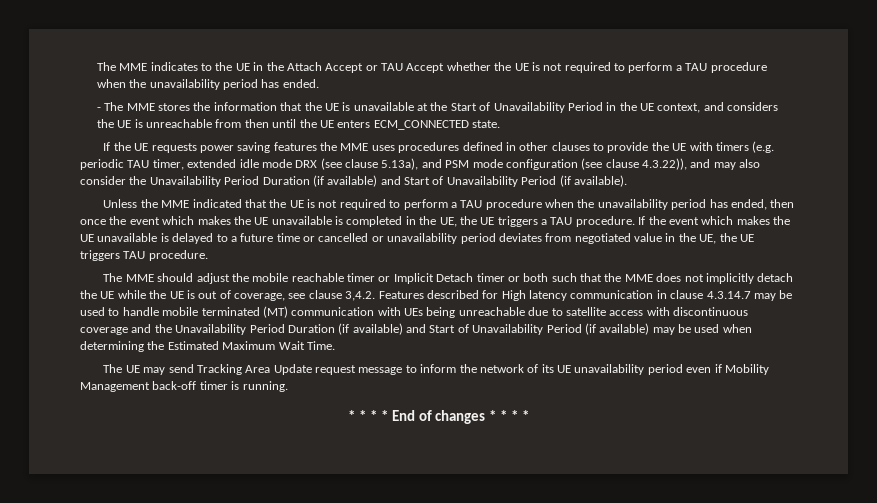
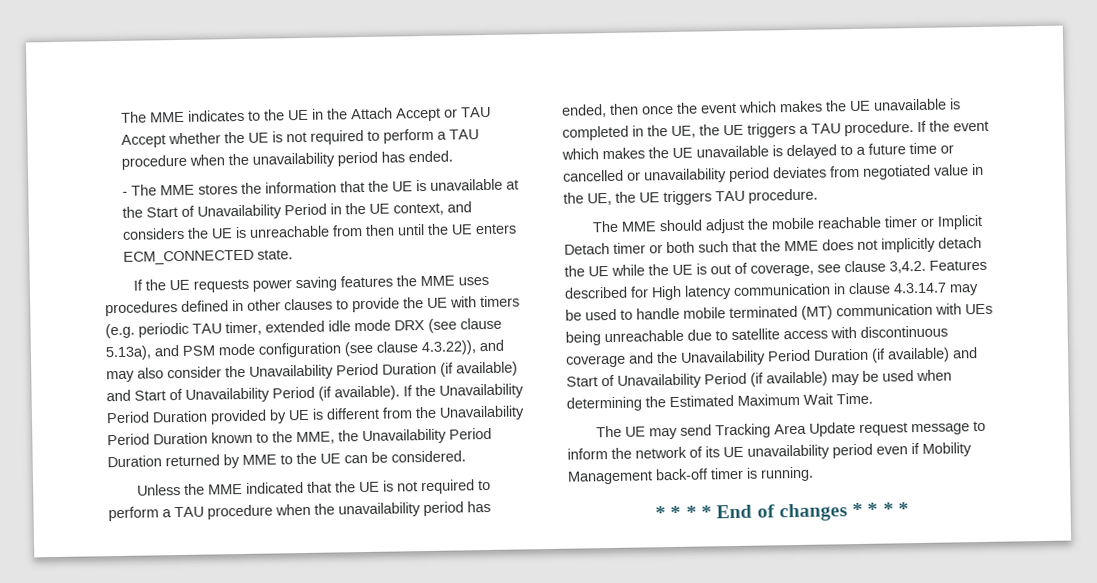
+ If the Unavailability Period Duration provided by UE is different from the Unavailability Period Duration known to the MME, the Unavailability Period Duration returned by MME to the UE can be considered.

